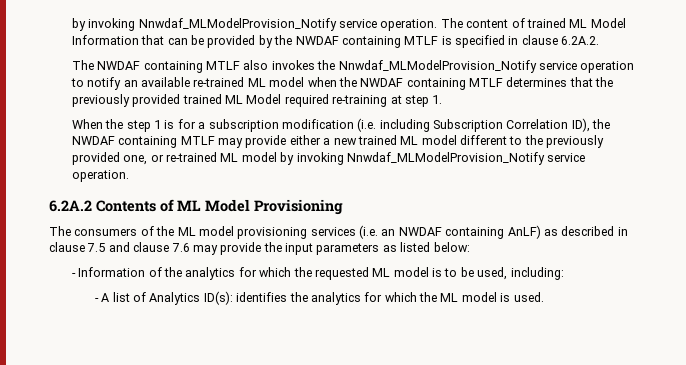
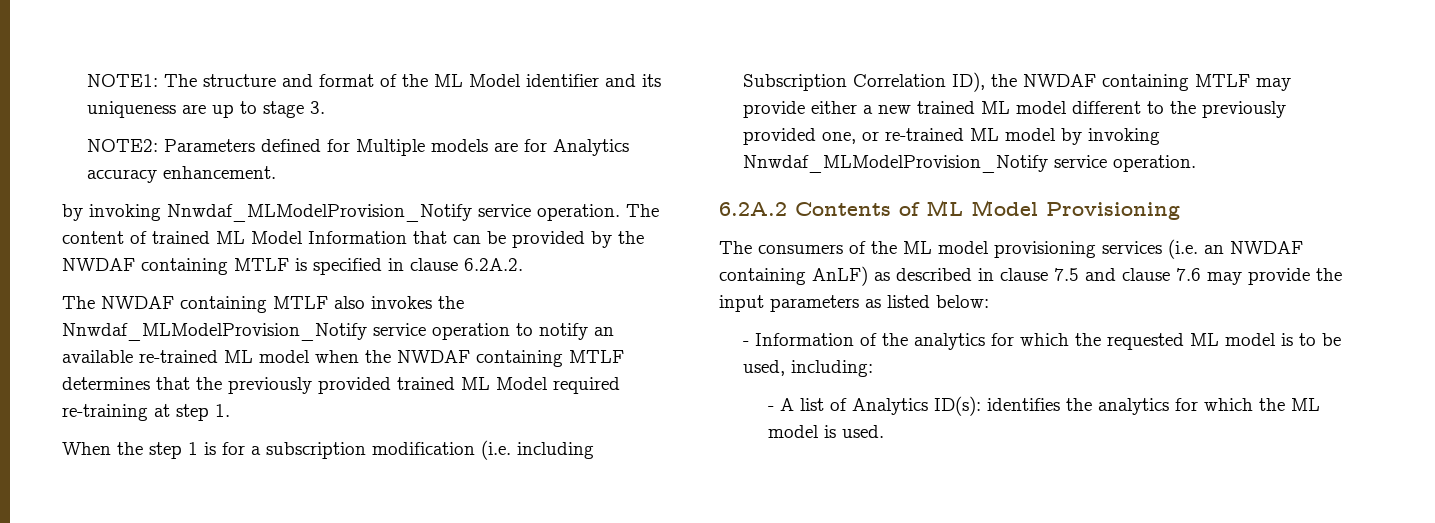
+ NOTE1: The structure and format of the ML Model identifier and its uniqueness are up to stage 3.
+ NOTE2: Parameters defined for Multiple models are for Analytics accuracy enhancement.

